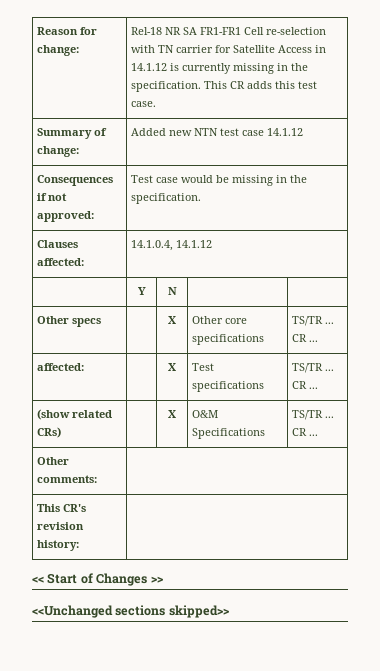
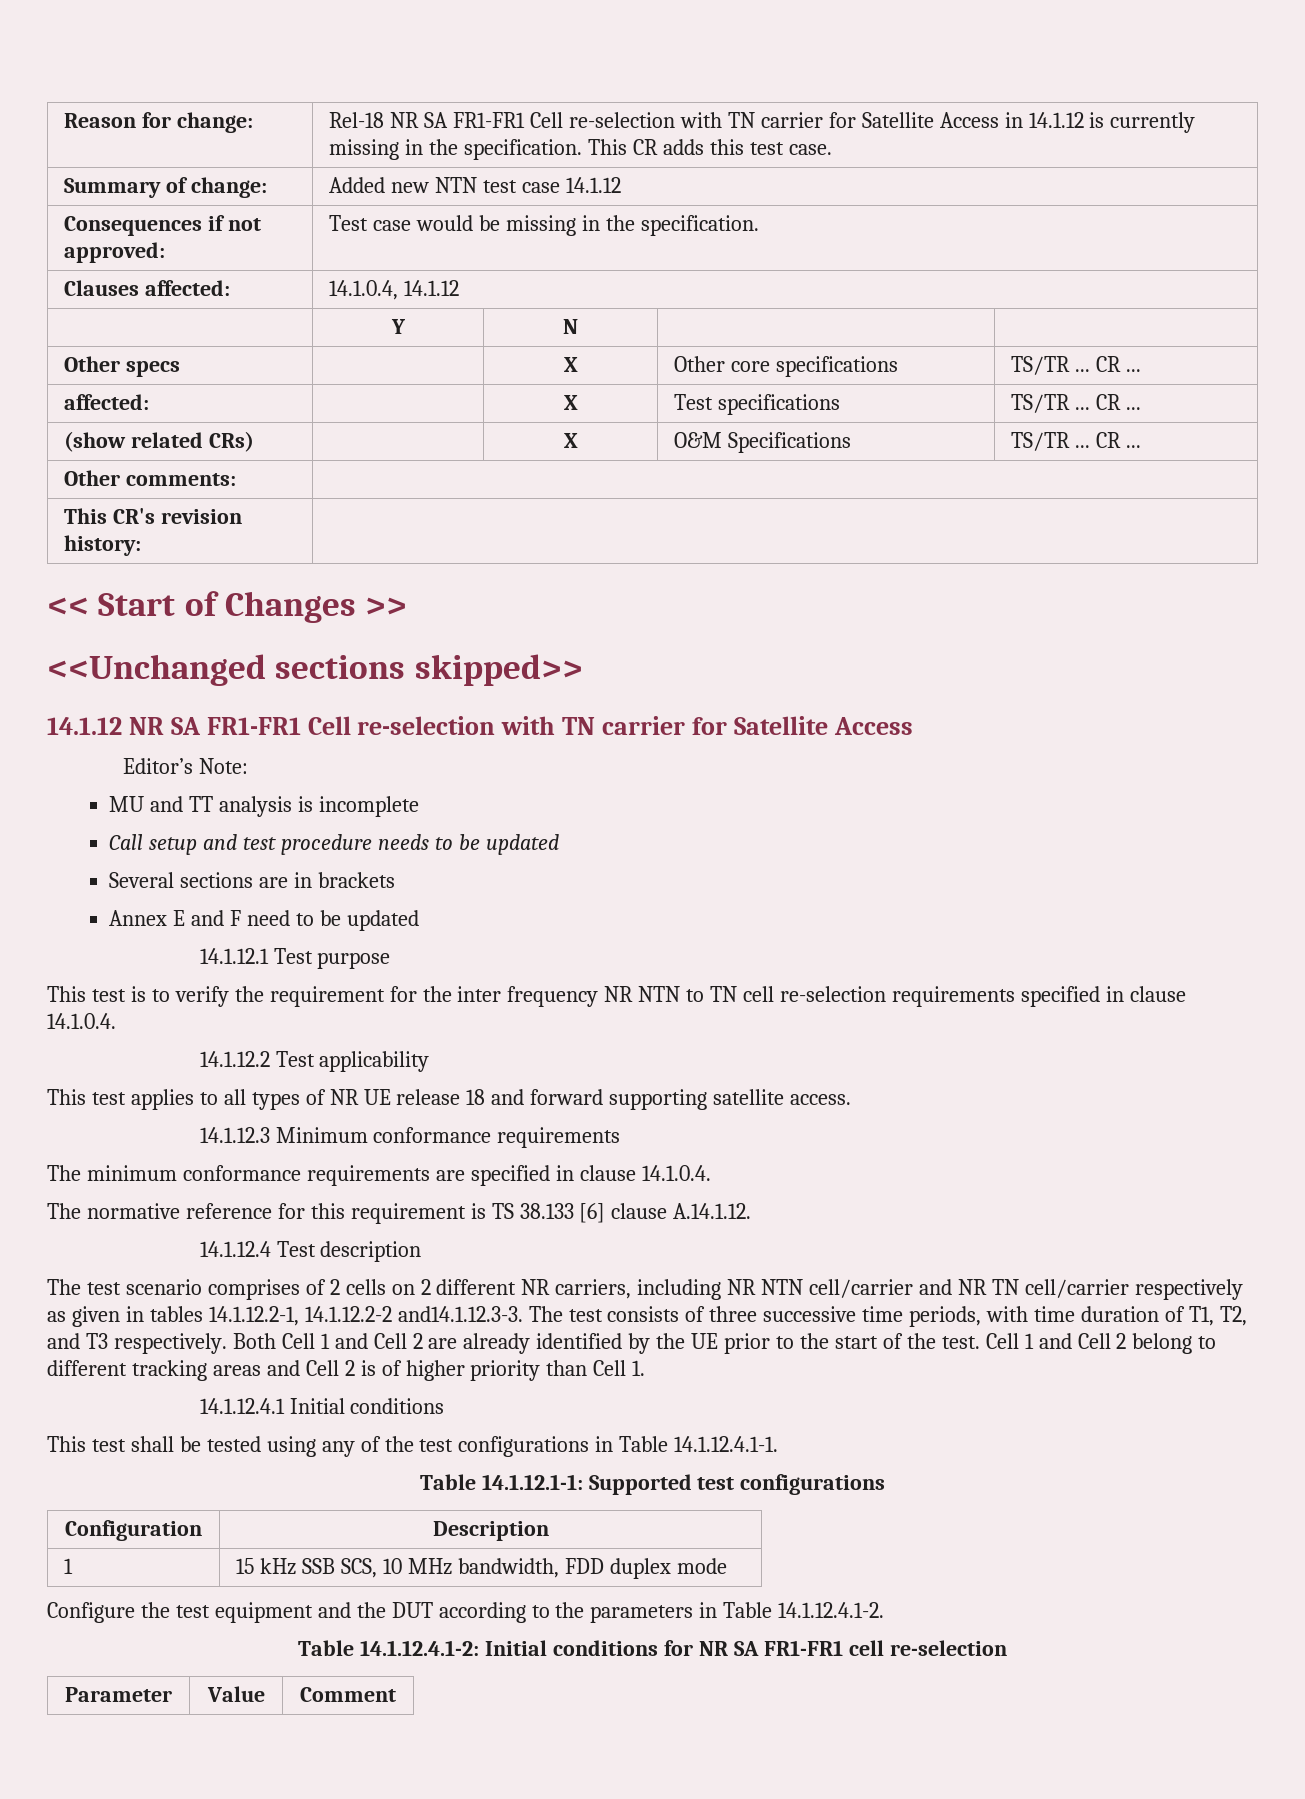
+ 14.1.12 NR SA FR1-FR1 Cell re-selection with TN carrier for Satellite Access
+ Editor’s Note:
+ MU and TT analysis is incomplete
+ Call setup and test procedure needs to be updated
+ Several sections are in brackets
+ Annex E and F need to be updated
+ 14.1.12.1 Test purpose
+ This test is to verify the requirement for the inter frequency NR NTN to TN cell re-selection requirements specified in clause 14.1.0.4.
+ 14.1.12.2 Test applicability
+ This test applies to all types of NR UE release 18 and forward supporting satellite access.
+ 14.1.12.3 Minimum conformance requirements
+ The minimum conformance requirements are specified in clause 14.1.0.4.
+ The normative reference for this requirement is TS 38.133 [6] clause A.14.1.12.
+ 14.1.12.4 Test description
+ The test scenario comprises of 2 cells on 2 different NR carriers, including NR NTN cell/carrier and NR TN cell/carrier respectively as given in tables 14.1.12.2-1, 14.1.12.2-2 and14.1.12.3-3. The test consists of three successive time periods, with time duration of T1, T2, and T3 respectively. Both Cell 1 and Cell 2 are already identified by the UE prior to the start of the test. Cell 1 and Cell 2 belong to different tracking areas and Cell 2 is of higher priority than Cell 1.
+ 14.1.12.4.1 Initial conditions
+ This test shall be tested using any of the test configurations in Table 14.1.12.4.1-1.
+ Table 14.1.12.1-1: Supported test configurations
+ Configuration | Description
+ 1 | 15 kHz SSB SCS, 10 MHz bandwidth, FDD duplex mode
+ Configure the test equipment and the DUT according to the parameters in Table 14.1.12.4.1-2.
+ Table 14.1.12.4.1-2: Initial conditions for NR SA FR1-FR1 cell re-selection
+ Parameter | Value | Comment

